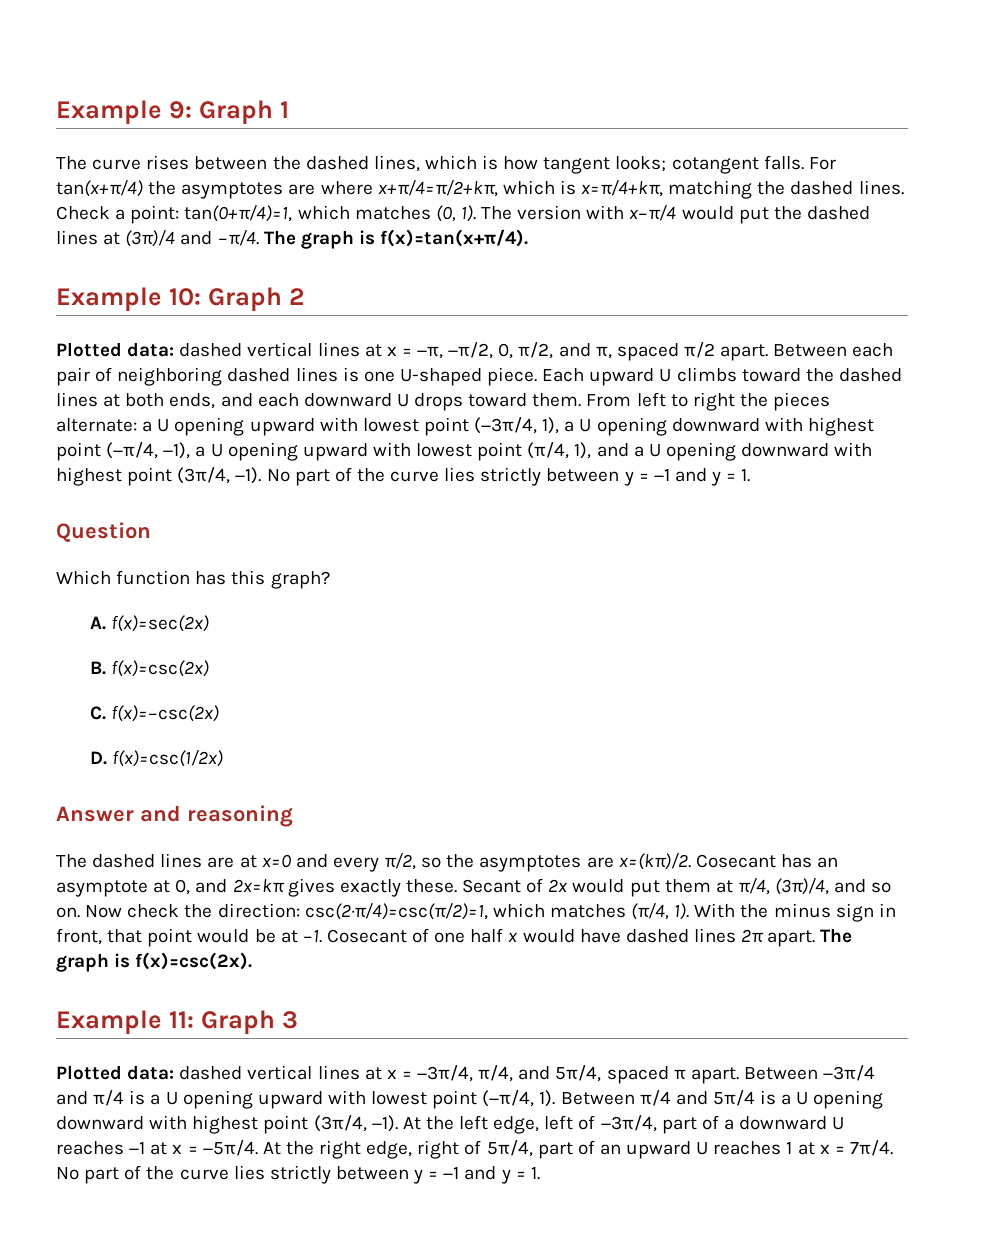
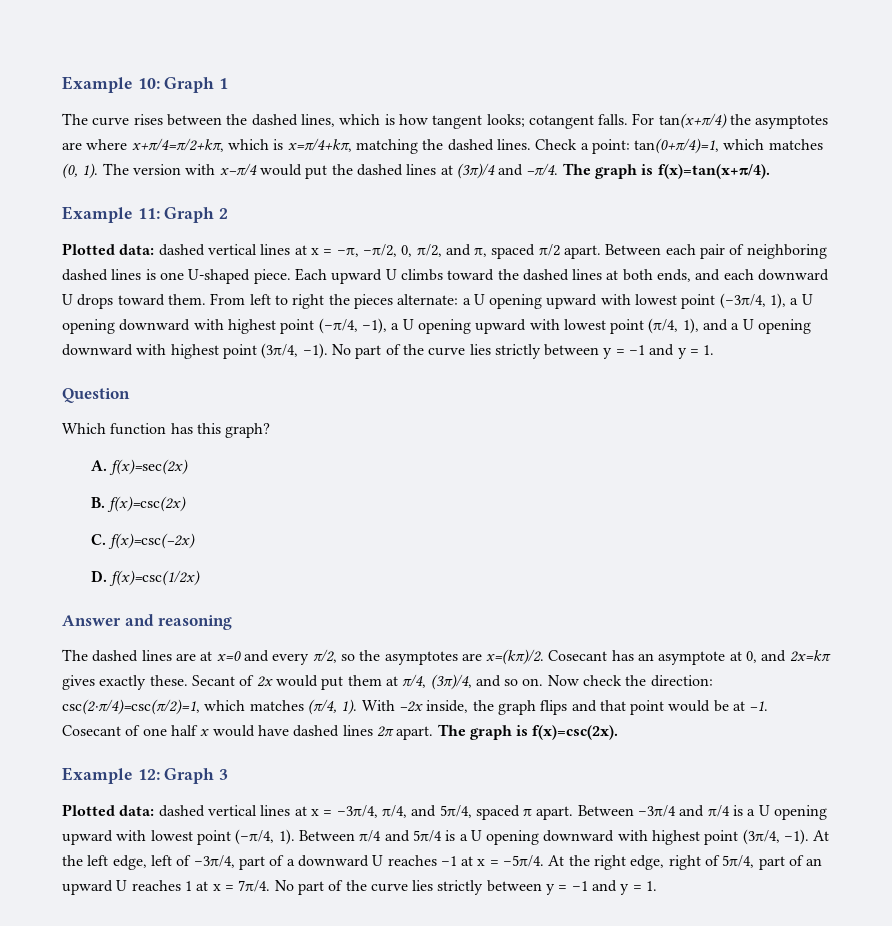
- Example 9: Graph 1
+ Example 10: Graph 1
- Example 10: Graph 2
+ Example 11: Graph 2
- C. f(x)=−csc(2x)
+ C. f(x)=csc(−2x)
- With the minus sign in front, that point would be at −1.
+ With −2x inside, the graph flips and that point would be at −1.
- Example 11: Graph 3
+ Example 12: Graph 3

